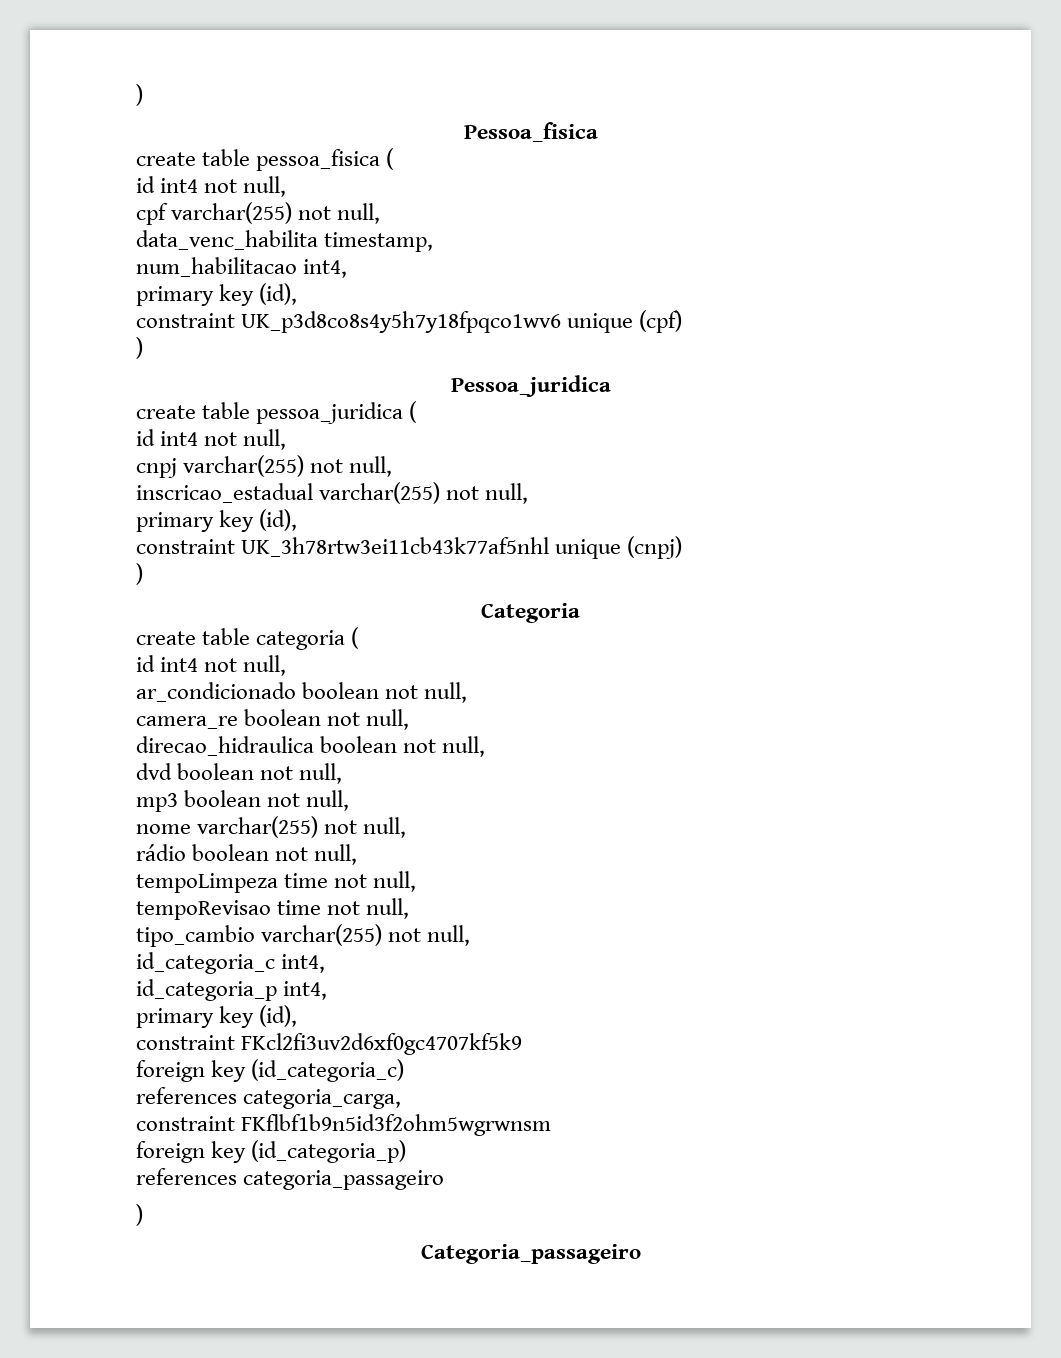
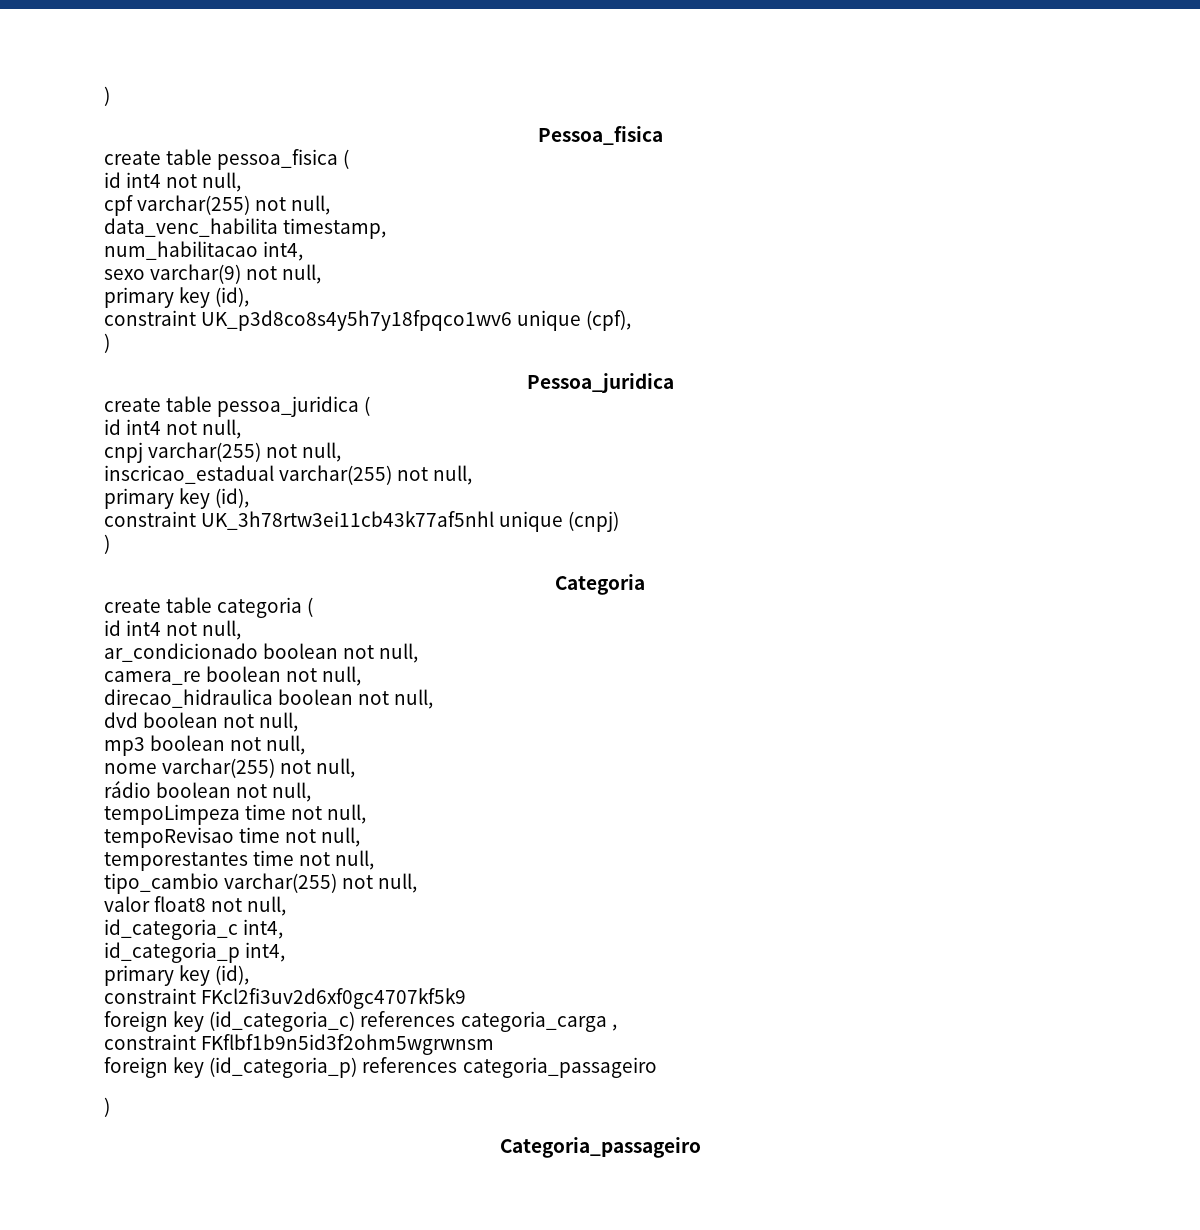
+ sexo varchar(9) not null,
- constraint UK_p3d8co8s4y5h7y18fpqco1wv6 unique (cpf)
+ constraint UK_p3d8co8s4y5h7y18fpqco1wv6 unique (cpf),
+ temporestantes time not null,
+ valor float8 not null,
- foreign key (id_categoria_c)
- references categoria_carga,
+ foreign key (id_categoria_c) references categoria_carga ,
- foreign key (id_categoria_p)
- references categoria_passageiro
+ foreign key (id_categoria_p) references categoria_passageiro

